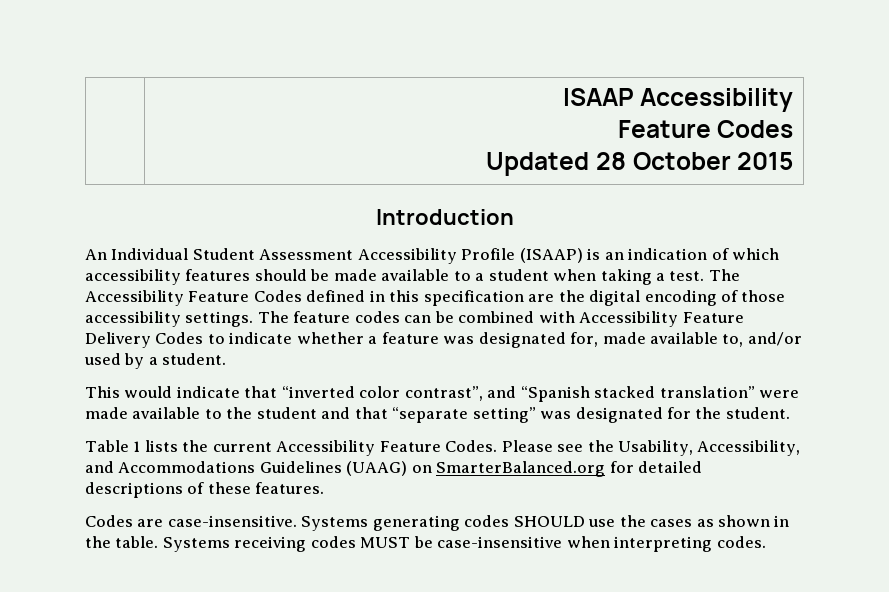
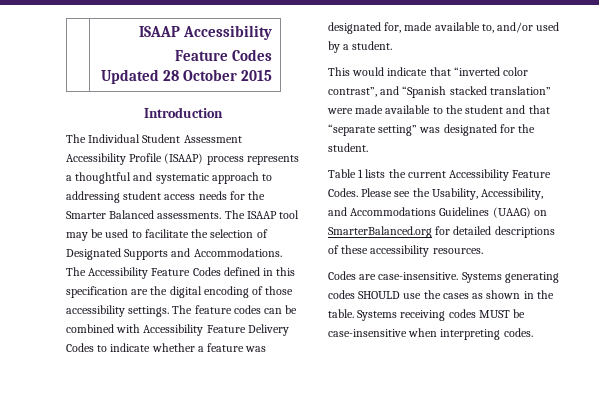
- An Individual Student Assessment Accessibility Profile (ISAAP) is an indication of which accessibility features should be made available to a student when taking a test.
+ The Individual Student Assessment Accessibility Profile (ISAAP) process represents a thoughtful and systematic approach to addressing student access needs for the Smarter Balanced assessments. The ISAAP tool may be used to facilitate the selection of Designated Supports and Accommodations.
- Please see the Usability, Accessibility, and Accommodations Guidelines (UAAG) on SmarterBalanced.org for detailed descriptions of these features.
+ Please see the Usability, Accessibility, and Accommodations Guidelines (UAAG) on SmarterBalanced.org for detailed descriptions of these accessibility resources.

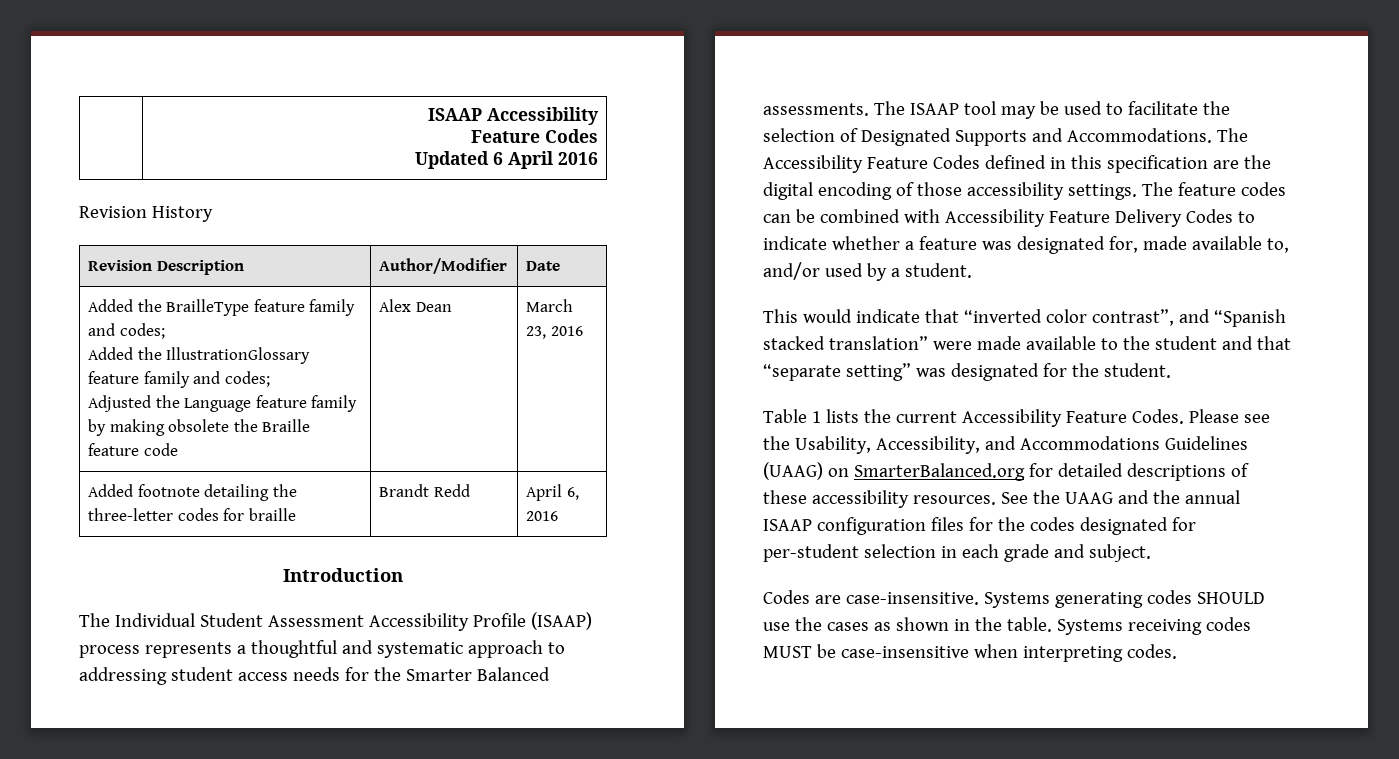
  | ISAAP Accessibility
  Feature Codes
- Updated 28 October 2015
+ Updated 6 April 2016
+ Revision History
+ Revision Description | Author/Modifier | Date
+ Added the BrailleType feature family and codes;
+ Added the IllustrationGlossary feature family and codes;
+ Adjusted the Language feature family by making obsolete the Braille feature code | Alex Dean | March 23, 2016
+ Added footnote detailing the three-letter codes for braille | Brandt Redd | April 6, 2016
+ See the UAAG and the annual ISAAP configuration files for the codes designated for per-student selection in each grade and subject.

